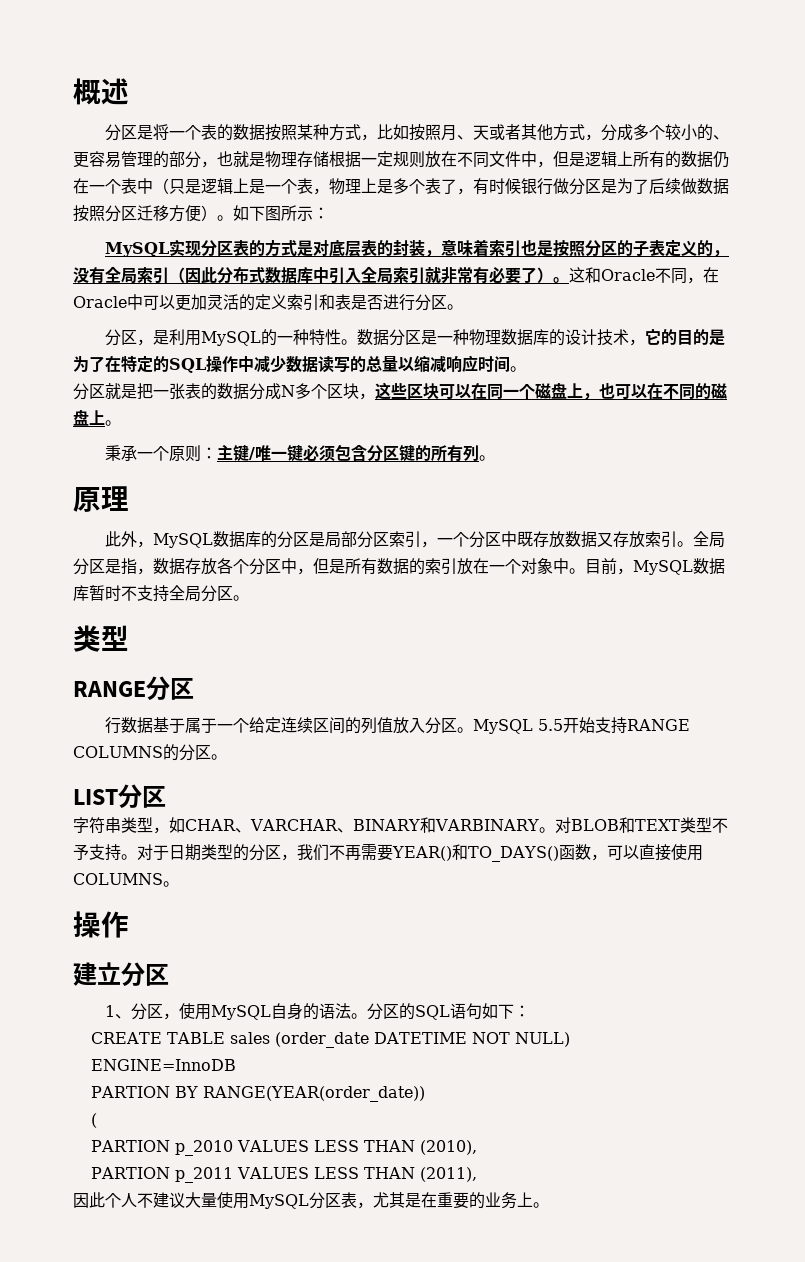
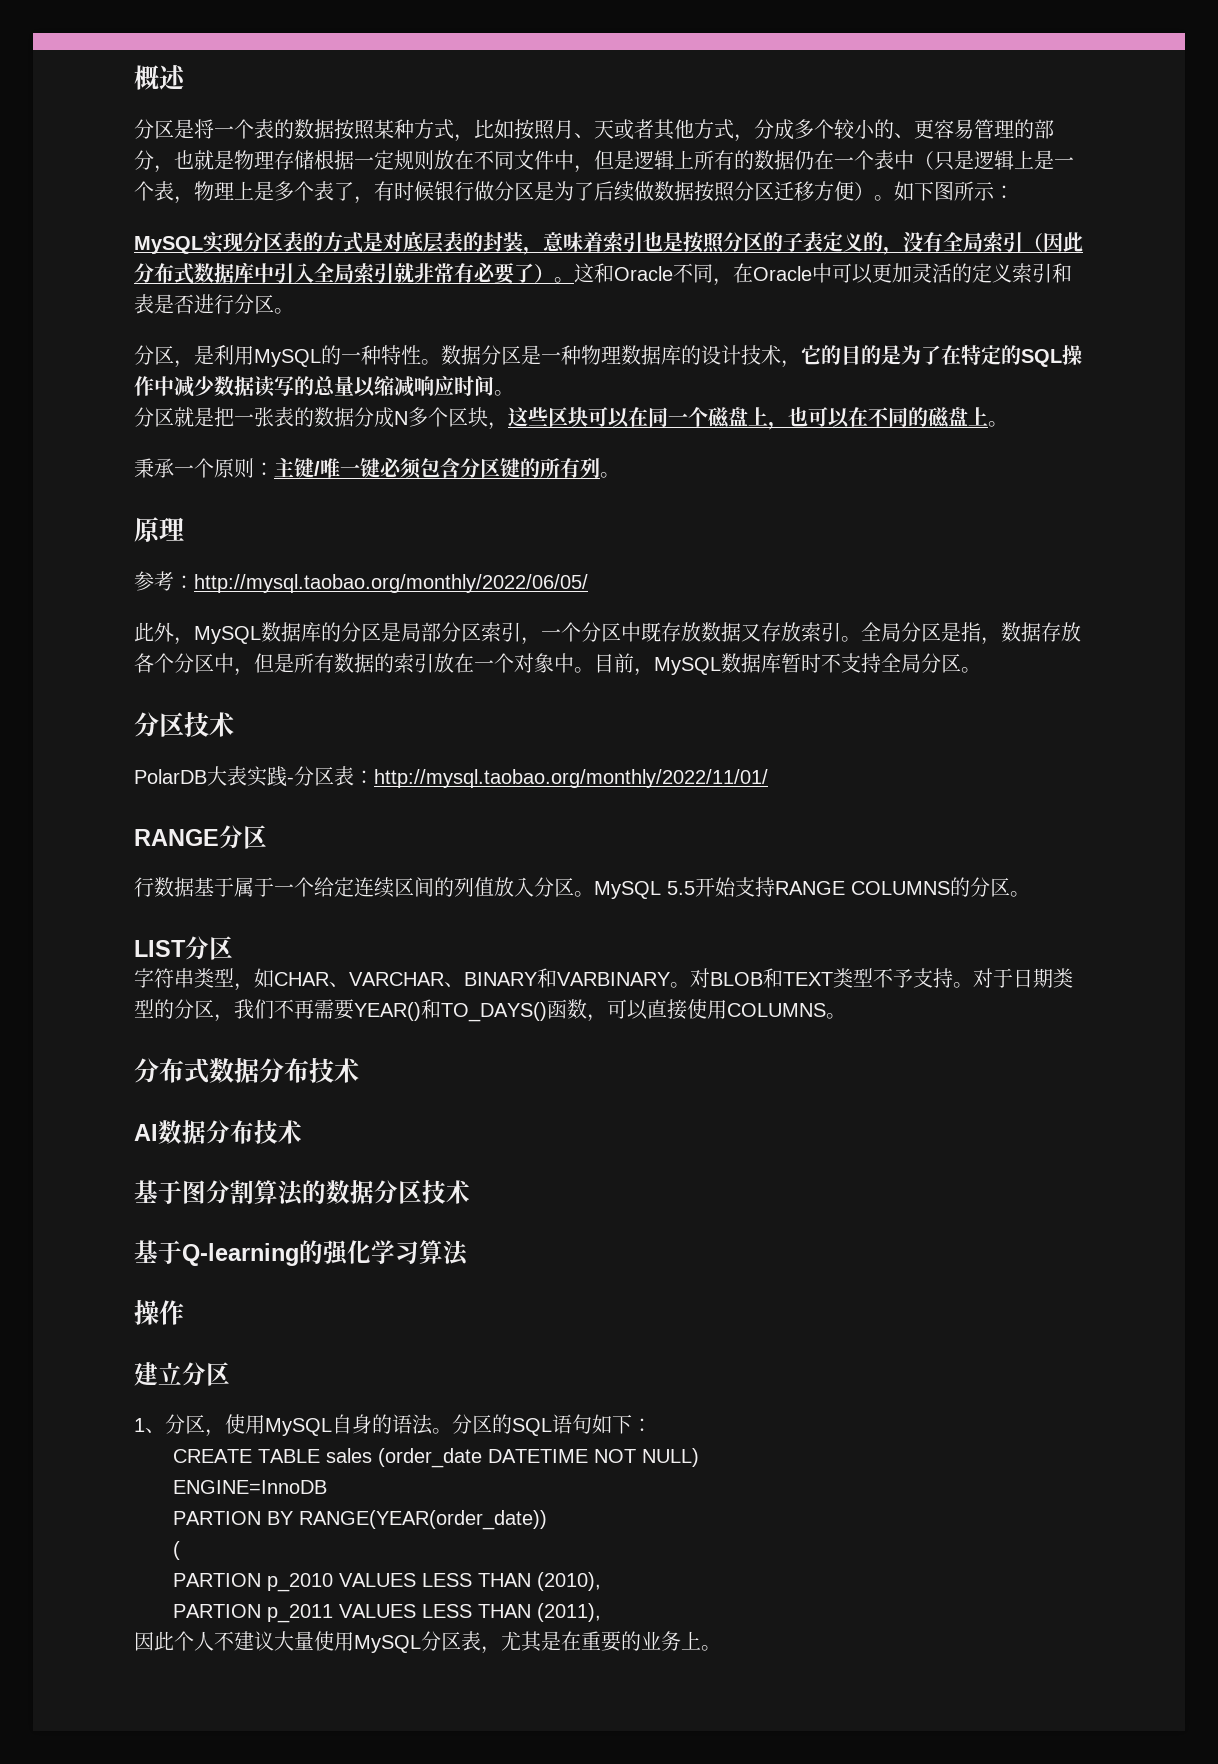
+ 参考：http://mysql.taobao.org/monthly/2022/06/05/
  目前，MySQL数据库暂时不支持全局分区。
- 类型
+ 分区技术
+ PolarDB大表实践-分区表：http://mysql.taobao.org/monthly/2022/11/01/
+ 分布式数据分布技术
+ AI数据分布技术
+ 基于图分割算法的数据分区技术
+ 基于Q-learning的强化学习算法

